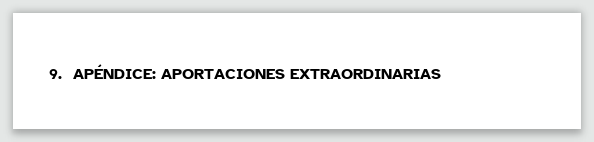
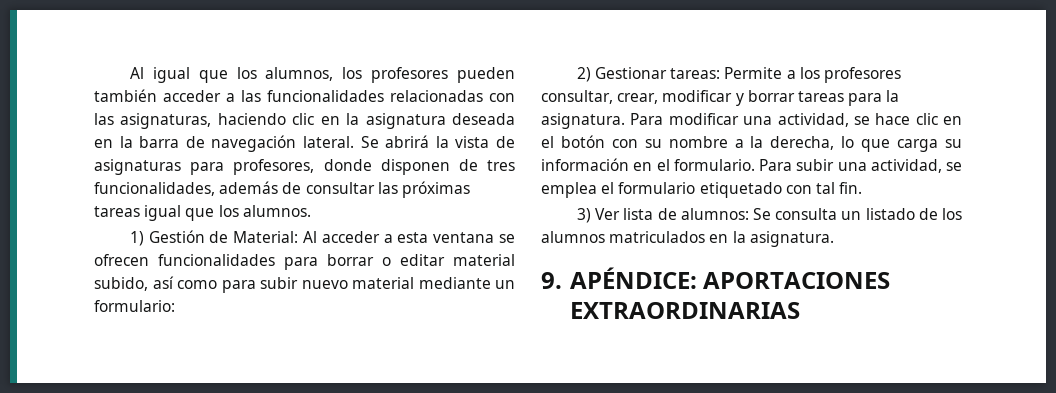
+ Al igual que los alumnos, los profesores pueden también acceder a las funcionalidades relacionadas con las asignaturas, haciendo clic en la asignatura deseada en la barra de navegación lateral. Se abrirá la vista de asignaturas para profesores, donde disponen de tres funcionalidades, además de consultar las próximas tareas igual que los alumnos.
+ 1) Gestión de Material: Al acceder a esta ventana se ofrecen funcionalidades para borrar o editar material subido, así como para subir nuevo material mediante un formulario:
+ 2) Gestionar tareas: Permite a los profesores consultar, crear, modificar y borrar tareas para la asignatura. Para modificar una actividad, se hace clic en el botón con su nombre a la derecha, lo que carga su información en el formulario. Para subir una actividad, se emplea el formulario etiquetado con tal fin.
+ 3) Ver lista de alumnos: Se consulta un listado de los alumnos matriculados en la asignatura.

